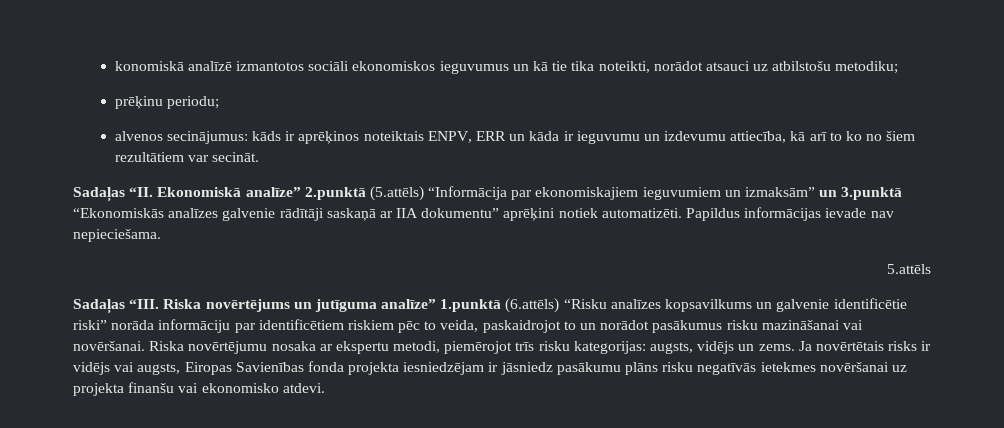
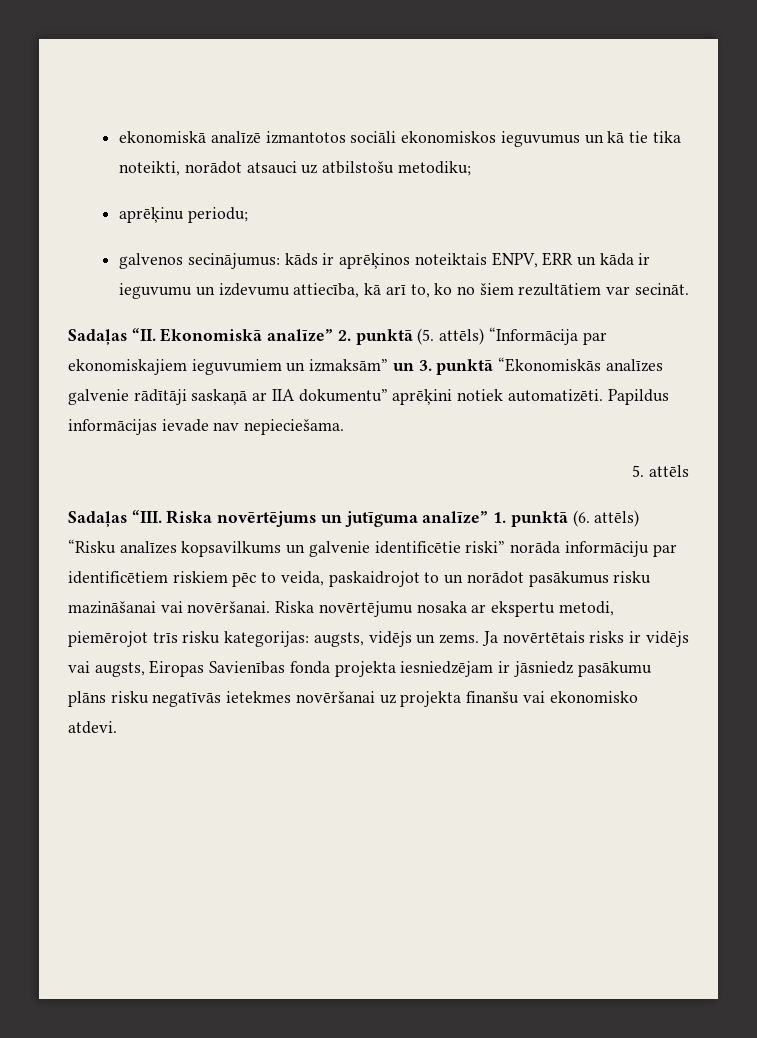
- konomiskā analīzē izmantotos sociāli ekonomiskos ieguvumus un kā tie tika noteikti, norādot atsauci uz atbilstošu metodiku;
+ ekonomiskā analīzē izmantotos sociāli ekonomiskos ieguvumus un kā tie tika noteikti, norādot atsauci uz atbilstošu metodiku;
- prēķinu periodu;
+ aprēķinu periodu;
- alvenos secinājumus: kāds ir aprēķinos noteiktais ENPV, ERR un kāda ir ieguvumu un izdevumu attiecība, kā arī to ko no šiem rezultātiem var secināt.
+ galvenos secinājumus: kāds ir aprēķinos noteiktais ENPV, ERR un kāda ir ieguvumu un izdevumu attiecība, kā arī to, ko no šiem rezultātiem var secināt.
- Sadaļas “II. Ekonomiskā analīze” 2.punktā (5.attēls) “Informācija par ekonomiskajiem ieguvumiem un izmaksām” un 3.punktā “Ekonomiskās analīzes galvenie rādītāji saskaņā ar IIA dokumentu” aprēķini notiek automatizēti.
+ Sadaļas “II. Ekonomiskā analīze” 2. punktā (5. attēls) “Informācija par ekonomiskajiem ieguvumiem un izmaksām” un 3. punktā “Ekonomiskās analīzes galvenie rādītāji saskaņā ar IIA dokumentu” aprēķini notiek automatizēti.
- 5.attēls
+ 5. attēls
- Sadaļas “III. Riska novērtējums un jutīguma analīze” 1.punktā (6.attēls) “Risku analīzes kopsavilkums un galvenie identificētie riski” norāda informāciju par identificētiem riskiem pēc to veida, paskaidrojot to un norādot pasākumus risku mazināšanai vai novēršanai.
+ Sadaļas “III. Riska novērtējums un jutīguma analīze” 1. punktā (6. attēls) “Risku analīzes kopsavilkums un galvenie identificētie riski” norāda informāciju par identificētiem riskiem pēc to veida, paskaidrojot to un norādot pasākumus risku mazināšanai vai novēršanai.

